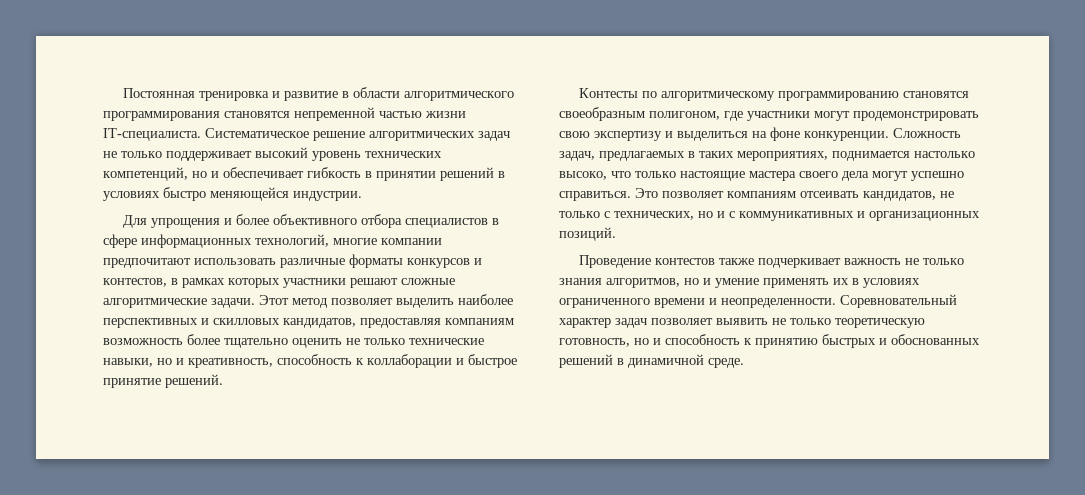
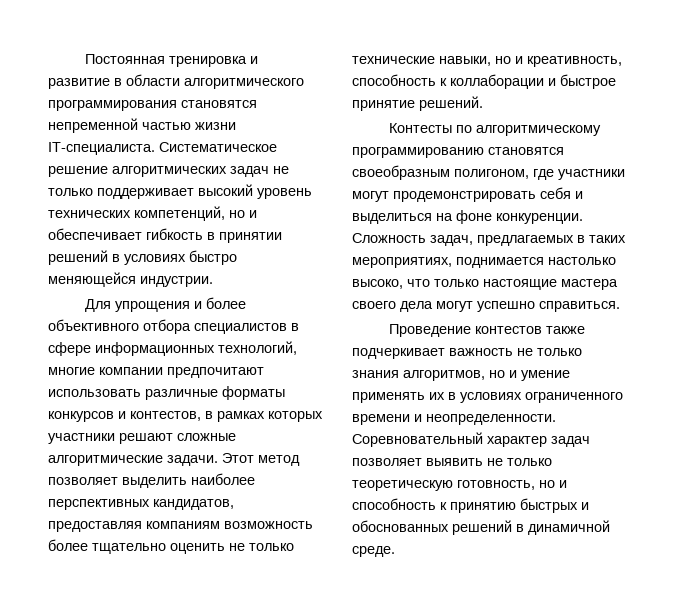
- Этот метод позволяет выделить наиболее перспективных и скилловых кандидатов, предоставляя компаниям возможность более тщательно оценить не только технические навыки, но и креативность, способность к коллаборации и быстрое принятие решений.
+ Этот метод позволяет выделить наиболее перспективных кандидатов, предоставляя компаниям возможность более тщательно оценить не только технические навыки, но и креативность, способность к коллаборации и быстрое принятие решений.
- Контесты по алгоритмическому программированию становятся своеобразным полигоном, где участники могут продемонстрировать свою экспертизу и выделиться на фоне конкуренции.
+ Контесты по алгоритмическому программированию становятся своеобразным полигоном, где участники могут продемонстрировать себя и выделиться на фоне конкуренции.
- Это позволяет компаниям отсеивать кандидатов, не только с технических, но и с коммуникативных и организационных позиций.

